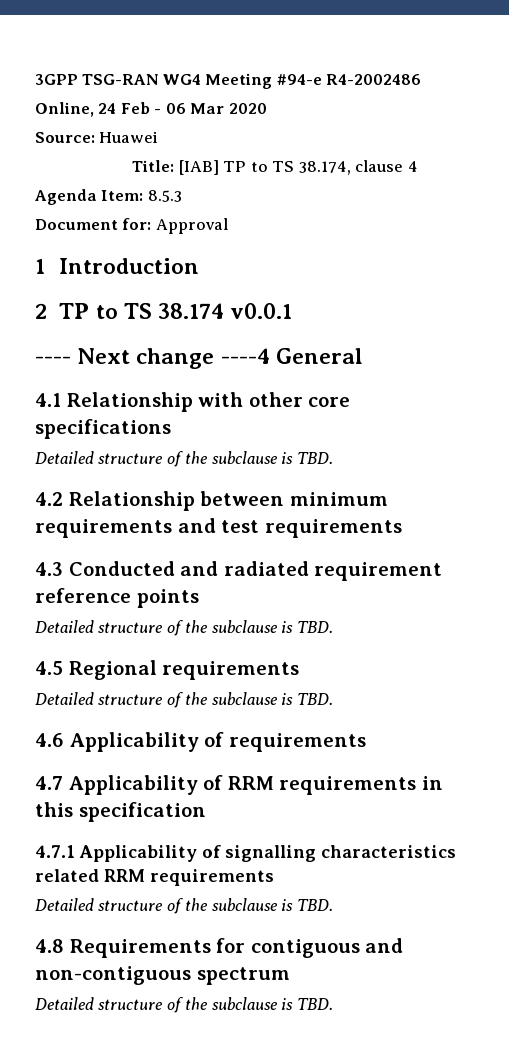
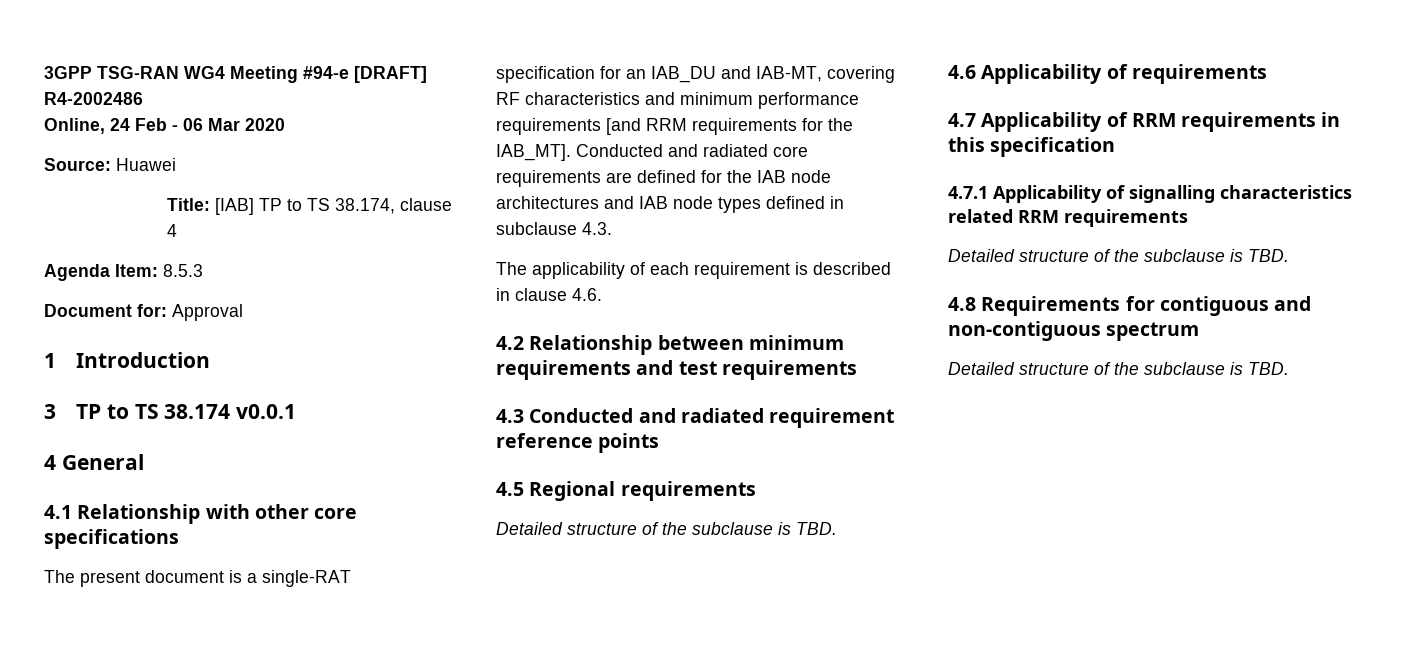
- 3GPP TSG-RAN WG4 Meeting #94-e R4-2002486
+ 3GPP TSG-RAN WG4 Meeting #94-e [DRAFT] R4-2002486
- 2 TP to TS 38.174 v0.0.1
+ 3 TP to TS 38.174 v0.0.1
- ---- Next change ----4 General
+ 4 General
  4.1 Relationship with other core specifications
- Detailed structure of the subclause is TBD.
+ The present document is a single-RAT specification for an IAB_DU and IAB-MT, covering RF characteristics and minimum performance requirements [and RRM requirements for the IAB_MT]. Conducted and radiated core requirements are defined for the IAB node architectures and IAB node types defined in subclause 4.3.
+ The applicability of each requirement is described in clause 4.6.
  4.3 Conducted and radiated requirement reference points
- Detailed structure of the subclause is TBD.

